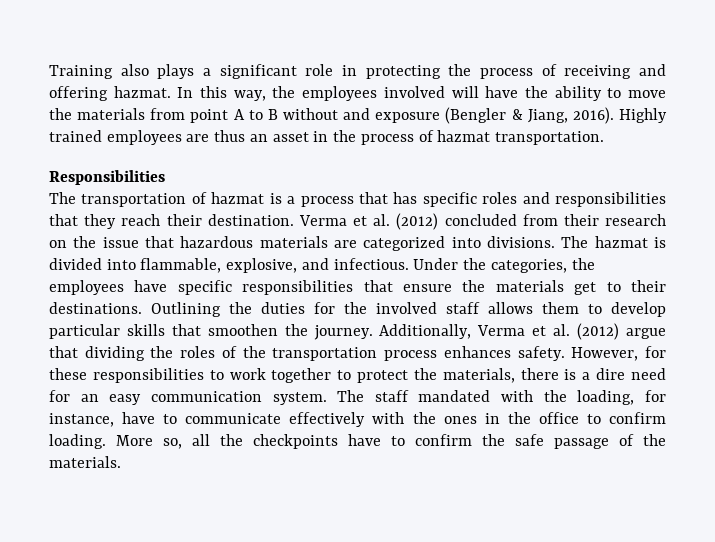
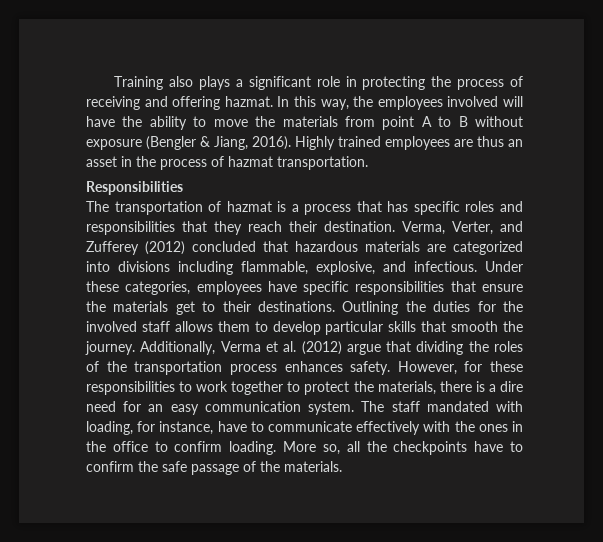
- In this way, the employees involved will have the ability to move the materials from point A to B without and exposure (Bengler & Jiang, 2016).
+ In this way, the employees involved will have the ability to move the materials from point A to B without exposure (Bengler & Jiang, 2016).
- Verma et al. (2012) concluded from their research on the issue that hazardous materials are categorized into divisions. The hazmat is divided into flammable, explosive, and infectious.
+ Verma, Verter, and Zufferey (2012) concluded that hazardous materials are categorized into divisions including flammable, explosive, and infectious.
- Under the categories, the employees have specific responsibilities that ensure the materials get to their destinations.
+ Under these categories, employees have specific responsibilities that ensure the materials get to their destinations.
- Outlining the duties for the involved staff allows them to develop particular skills that smoothen the journey.
+ Outlining the duties for the involved staff allows them to develop particular skills that smooth the journey.
- The staff mandated with the loading, for instance, have to communicate effectively with the ones in the office to confirm loading.
+ The staff mandated with loading, for instance, have to communicate effectively with the ones in the office to confirm loading.

